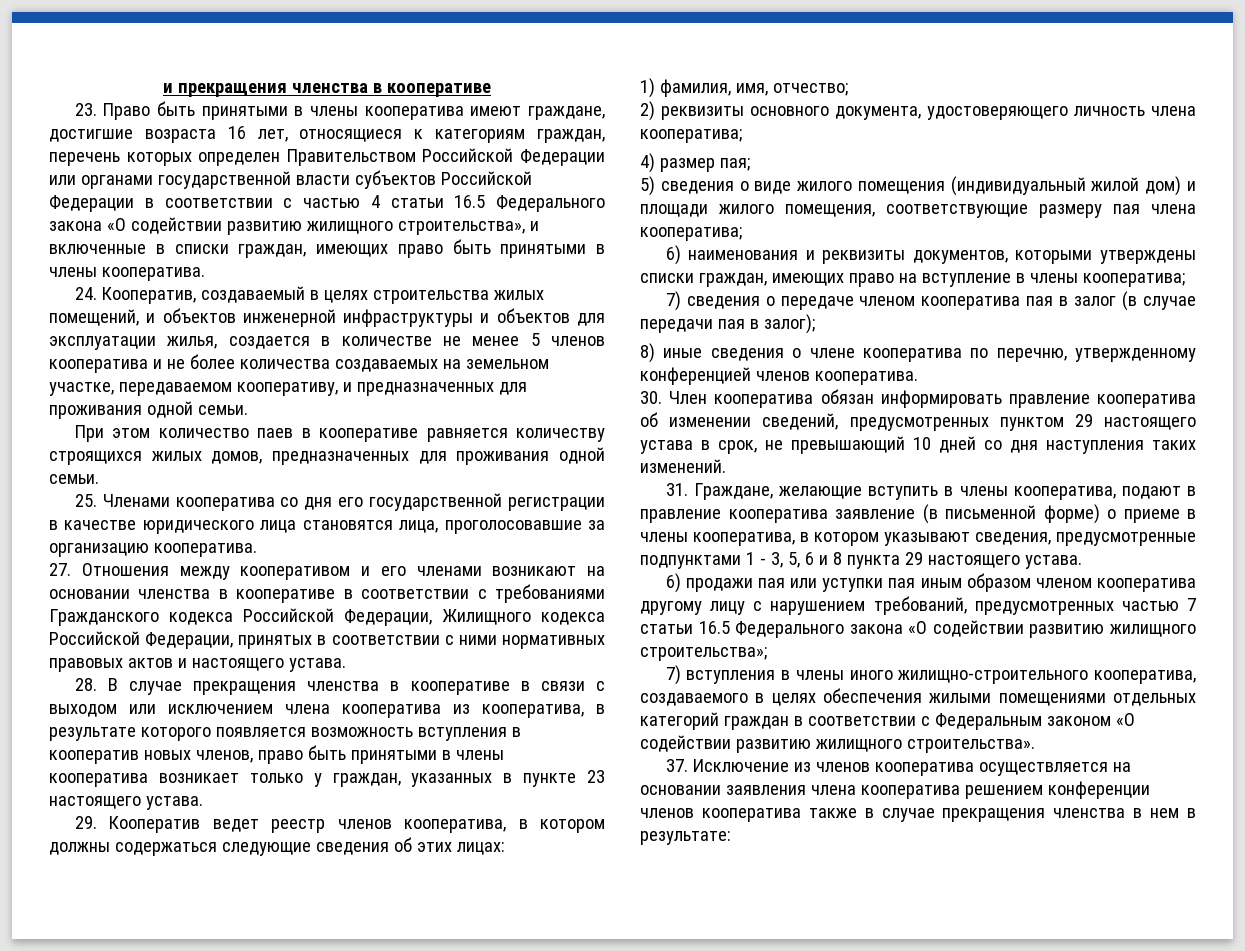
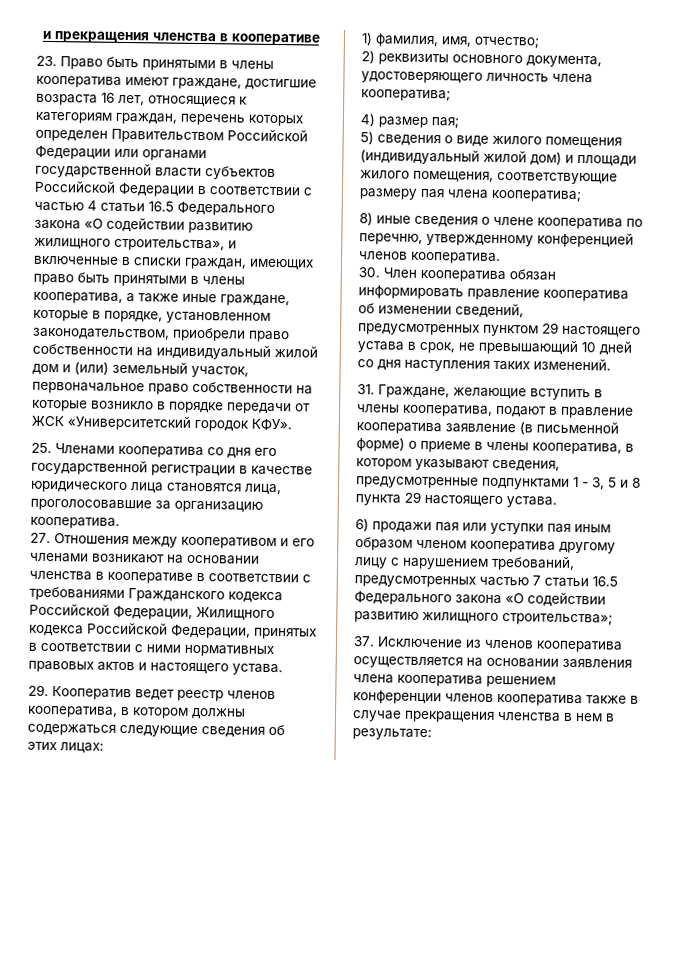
- 23. Право быть принятыми в члены кооператива имеют граждане, достигшие возраста 16 лет, относящиеся к категориям граждан, перечень которых определен Правительством Российской Федерации или органами государственной власти субъектов Российской Федерации в соответствии с частью 4 статьи 16.5 Федерального закона «О содействии развитию жилищного строительства», и включенные в списки граждан, имеющих право быть принятыми в члены кооператива.
- 24. Кооператив, создаваемый в целях строительства жилых помещений, и объектов инженерной инфраструктуры и объектов для эксплуатации жилья, создается в количестве не менее 5 членов кооператива и не более количества создаваемых на земельном участке, передаваемом кооперативу, и предназначенных для проживания одной семьи.
- При этом количество паев в кооперативе равняется количеству строящихся жилых домов, предназначенных для проживания одной семьи.
+ 23. Право быть принятыми в члены кооператива имеют граждане, достигшие возраста 16 лет, относящиеся к категориям граждан, перечень которых определен Правительством Российской Федерации или органами государственной власти субъектов Российской Федерации в соответствии с частью 4 статьи 16.5 Федерального закона «О содействии развитию жилищного строительства», и включенные в списки граждан, имеющих право быть принятыми в члены кооператива, а также иные граждане, которые в порядке, установленном законодательством, приобрели право собственности на индивидуальный жилой дом и (или) земельный участок, первоначальное право собственности на которые возникло в порядке передачи от ЖСК «Университетский городок КФУ».
- 28. В случае прекращения членства в кооперативе в связи с выходом или исключением члена кооператива из кооператива, в результате которого появляется возможность вступления в кооператив новых членов, право быть принятыми в члены кооператива возникает только у граждан, указанных в пункте 23 настоящего устава.
- 6) наименования и реквизиты документов, которыми утверждены списки граждан, имеющих право на вступление в члены кооператива;
- 7) сведения о передаче членом кооператива пая в залог (в случае передачи пая в залог);
- 31. Граждане, желающие вступить в члены кооператива, подают в правление кооператива заявление (в письменной форме) о приеме в члены кооператива, в котором указывают сведения, предусмотренные подпунктами 1 - 3, 5, 6 и 8 пункта 29 настоящего устава.
+ 31. Граждане, желающие вступить в члены кооператива, подают в правление кооператива заявление (в письменной форме) о приеме в члены кооператива, в котором указывают сведения, предусмотренные подпунктами 1 - 3, 5 и 8 пункта 29 настоящего устава.
- 7) вступления в члены иного жилищно-строительного кооператива, создаваемого в целях обеспечения жилыми помещениями отдельных категорий граждан в соответствии с Федеральным законом «О содействии развитию жилищного строительства».

